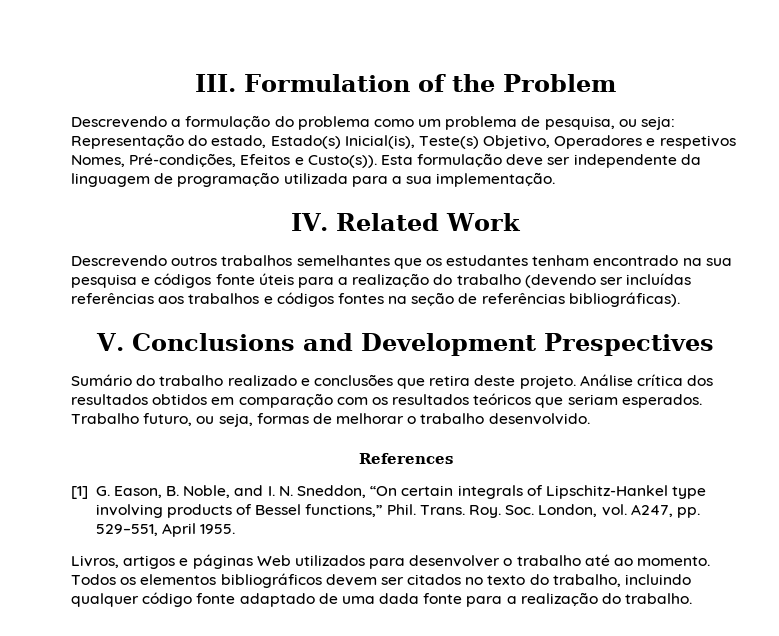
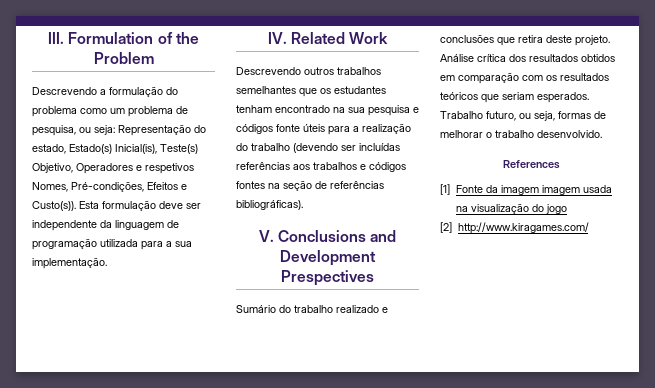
- [1] G. Eason, B. Noble, and I. N. Sneddon, “On certain integrals of Lipschitz-Hankel type involving products of Bessel functions,” Phil. Trans. Roy. Soc. London, vol. A247, pp. 529–551, April 1955.
- Livros, artigos e páginas Web utilizados para desenvolver o trabalho até ao momento. Todos os elementos bibliográficos devem ser citados no texto do trabalho, incluindo qualquer código fonte adaptado de uma dada fonte para a realização do trabalho.
+ [1] Fonte da imagem imagem usada na visualização do jogo
+ [2] http://www.kiragames.com/

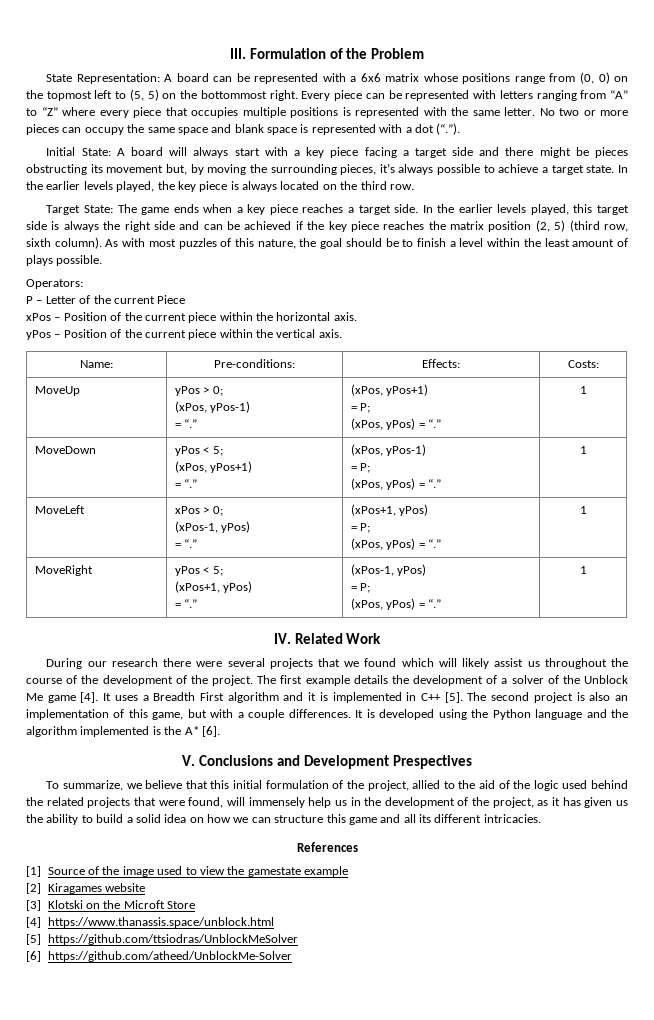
- Descrevendo a formulação do problema como um problema de pesquisa, ou seja: Representação do estado, Estado(s) Inicial(is), Teste(s) Objetivo, Operadores e respetivos Nomes, Pré-condições, Efeitos e Custo(s)). Esta formulação deve ser independente da linguagem de programação utilizada para a sua implementação.
+ State Representation: A board can be represented with a 6x6 matrix whose positions range from (0, 0) on the topmost left to (5, 5) on the bottommost right. Every piece can be represented with letters ranging from “A” to “Z” where every piece that occupies multiple positions is represented with the same letter. No two or more pieces can occupy the same space and blank space is represented with a dot (“.”).
+ Initial State: A board will always start with a key piece facing a target side and there might be pieces obstructing its movement but, by moving the surrounding pieces, it’s always possible to achieve a target state. In the earlier levels played, the key piece is always located on the third row.
+ Target State: The game ends when a key piece reaches a target side. In the earlier levels played, this target side is always the right side and can be achieved if the key piece reaches the matrix position (2, 5) (third row, sixth column). As with most puzzles of this nature, the goal should be to finish a level within the least amount of plays possible.
+ Operators:
+ P – Letter of the current Piece
+ xPos – Position of the current piece within the horizontal axis.
+ yPos – Position of the current piece within the vertical axis.
+ Name: | Pre-conditions: | Effects: | Costs:
+ MoveUp | yPos > 0;
+ (xPos, yPos-1)
+ = “.” | (xPos, yPos+1)
+ = P;
+ (xPos, yPos) = “.” | 1
+ MoveDown | yPos < 5;
+ (xPos, yPos+1)
+ = “.” | (xPos, yPos-1)
+ = P;
+ (xPos, yPos) = “.” | 1
+ MoveLeft | xPos > 0;
+ (xPos-1, yPos)
+ = “.” | (xPos+1, yPos)
+ = P;
+ (xPos, yPos) = “.” | 1
+ MoveRight | yPos < 5;
+ (xPos+1, yPos)
+ = “.” | (xPos-1, yPos)
+ = P;
+ (xPos, yPos) = “.” | 1
  IV. Related Work
- Descrevendo outros trabalhos semelhantes que os estudantes tenham encontrado na sua pesquisa e códigos fonte úteis para a realização do trabalho (devendo ser incluídas referências aos trabalhos e códigos fontes na seção de referências bibliográficas).
+ During our research there were several projects that we found which will likely assist us throughout the course of the development of the project. The first example details the development of a solver of the Unblock Me game [4]. It uses a Breadth First algorithm and it is implemented in C++ [5]. The second project is also an implementation of this game, but with a couple differences. It is developed using the Python language and the algorithm implemented is the A* [6].
- Sumário do trabalho realizado e conclusões que retira deste projeto. Análise crítica dos resultados obtidos em comparação com os resultados teóricos que seriam esperados. Trabalho futuro, ou seja, formas de melhorar o trabalho desenvolvido.
+ To summarize, we believe that this initial formulation of the project, allied to the aid of the logic used behind the related projects that were found, will immensely help us in the development of the project, as it has given us the ability to build a solid idea on how we can structure this game and all its different intricacies.
  References
- [1] Fonte da imagem imagem usada na visualização do jogo
- [2] http://www.kiragames.com/
+ [1] Source of the image used to view the gamestate example
+ [2] Kiragames website
+ [3] Klotski on the Microft Store
+ [4] https://www.thanassis.space/unblock.html
+ [5] https://github.com/ttsiodras/UnblockMeSolver
+ [6] https://github.com/atheed/UnblockMe-Solver

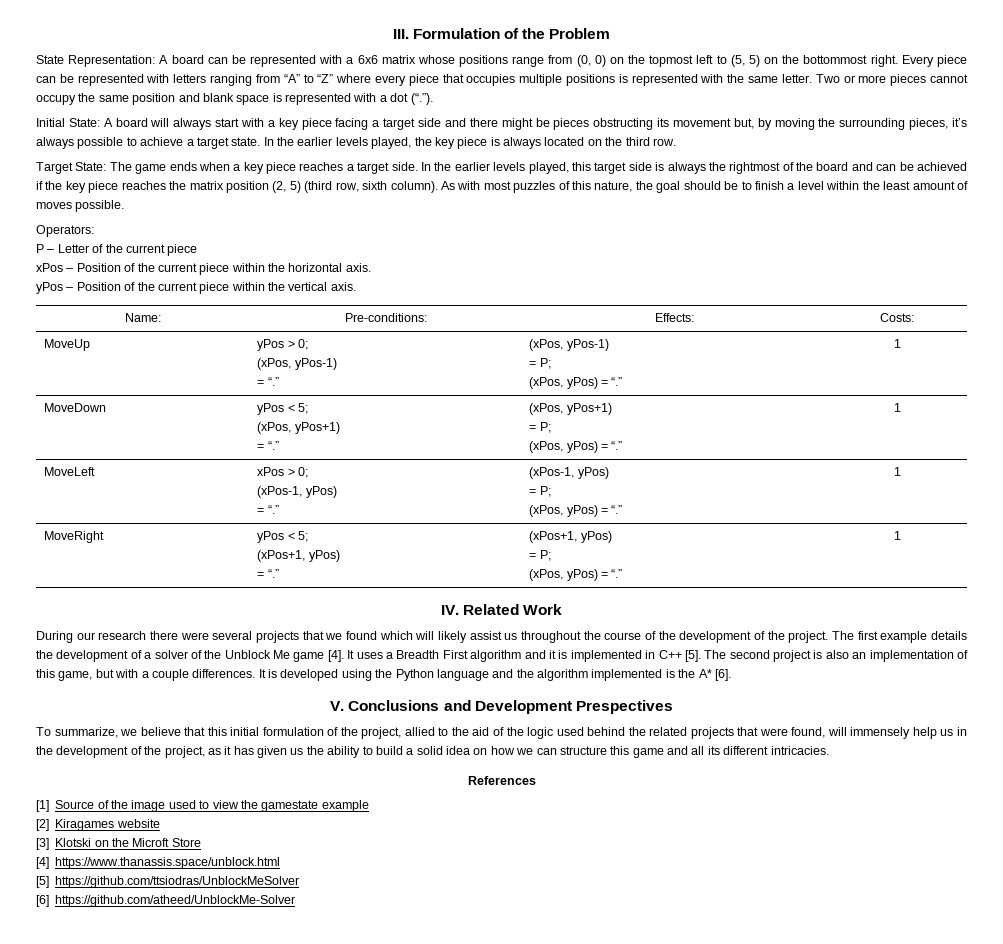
- No two or more pieces can occupy the same space and blank space is represented with a dot (“.”).
+ Two or more pieces cannot occupy the same position and blank space is represented with a dot (“.”).
- In the earlier levels played, this target side is always the right side and can be achieved if the key piece reaches the matrix position (2, 5) (third row, sixth column).
+ In the earlier levels played, this target side is always the rightmost of the board and can be achieved if the key piece reaches the matrix position (2, 5) (third row, sixth column).
- As with most puzzles of this nature, the goal should be to finish a level within the least amount of plays possible.
+ As with most puzzles of this nature, the goal should be to finish a level within the least amount of moves possible.
- P – Letter of the current Piece
+ P – Letter of the current piece
  MoveUp | yPos > 0;
  (xPos, yPos-1)
- = “.” | (xPos, yPos+1)
+ = “.” | (xPos, yPos-1)
  MoveDown | yPos < 5;
  (xPos, yPos+1)
- = “.” | (xPos, yPos-1)
+ = “.” | (xPos, yPos+1)
  MoveLeft | xPos > 0;
  (xPos-1, yPos)
- = “.” | (xPos+1, yPos)
+ = “.” | (xPos-1, yPos)
  MoveRight | yPos < 5;
  (xPos+1, yPos)
- = “.” | (xPos-1, yPos)
+ = “.” | (xPos+1, yPos)

